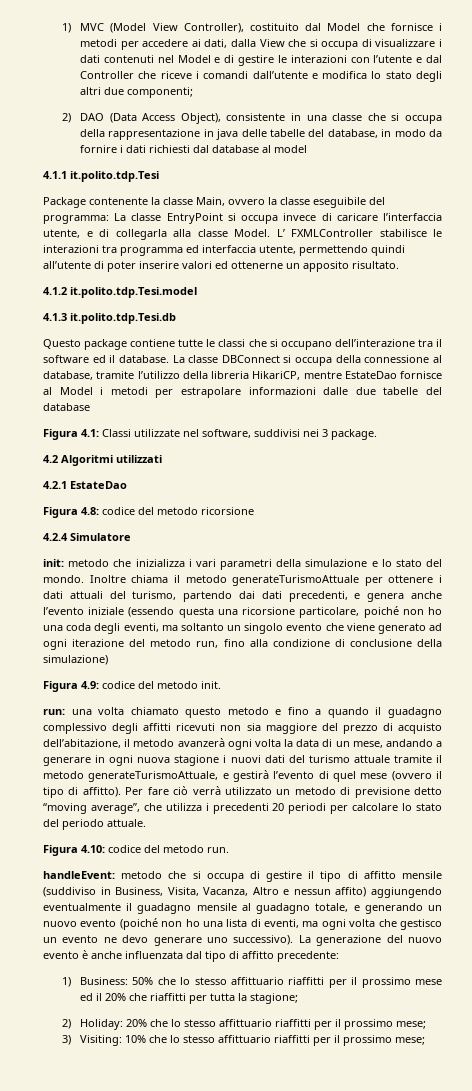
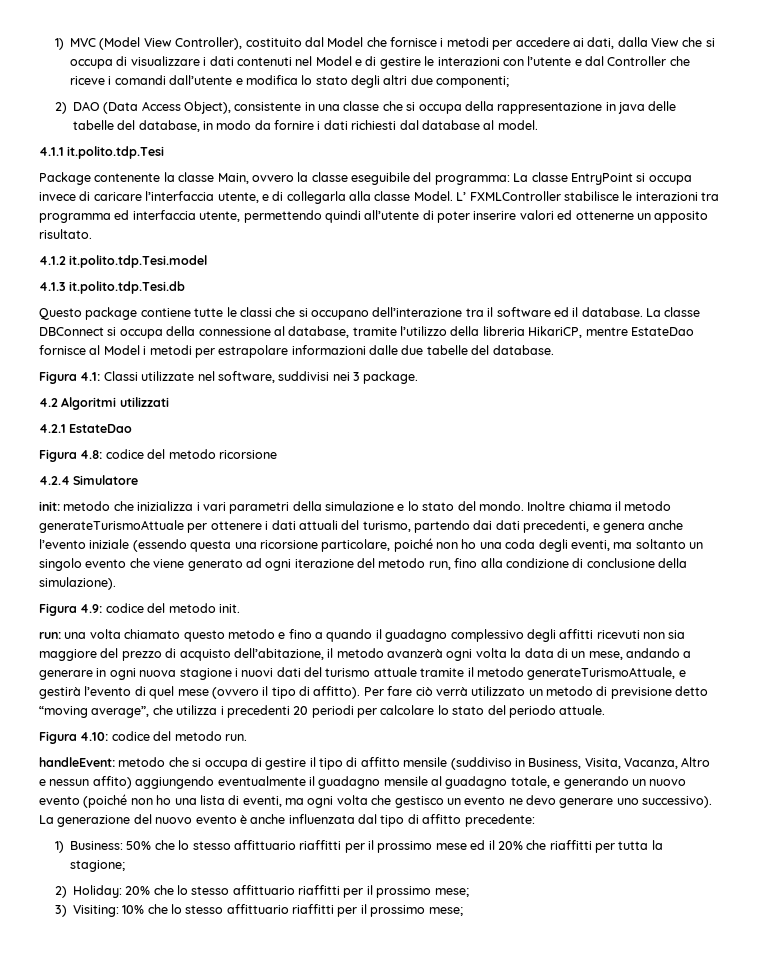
- 2) DAO (Data Access Object), consistente in una classe che si occupa della rappresentazione in java delle tabelle del database, in modo da fornire i dati richiesti dal database al model
+ 2) DAO (Data Access Object), consistente in una classe che si occupa della rappresentazione in java delle tabelle del database, in modo da fornire i dati richiesti dal database al model.
- La classe DBConnect si occupa della connessione al database, tramite l’utilizzo della libreria HikariCP, mentre EstateDao fornisce al Model i metodi per estrapolare informazioni dalle due tabelle del database
+ La classe DBConnect si occupa della connessione al database, tramite l’utilizzo della libreria HikariCP, mentre EstateDao fornisce al Model i metodi per estrapolare informazioni dalle due tabelle del database.
- Inoltre chiama il metodo generateTurismoAttuale per ottenere i dati attuali del turismo, partendo dai dati precedenti, e genera anche l’evento iniziale (essendo questa una ricorsione particolare, poiché non ho una coda degli eventi, ma soltanto un singolo evento che viene generato ad ogni iterazione del metodo run, fino alla condizione di conclusione della simulazione)
+ Inoltre chiama il metodo generateTurismoAttuale per ottenere i dati attuali del turismo, partendo dai dati precedenti, e genera anche l’evento iniziale (essendo questa una ricorsione particolare, poiché non ho una coda degli eventi, ma soltanto un singolo evento che viene generato ad ogni iterazione del metodo run, fino alla condizione di conclusione della simulazione).

